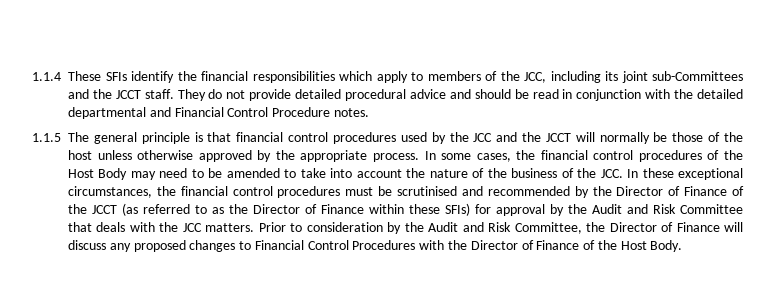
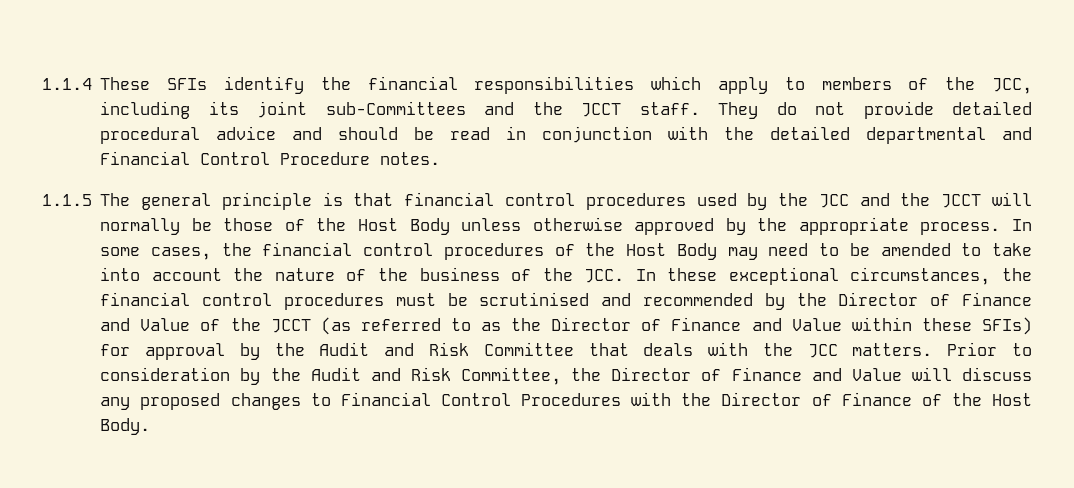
- 1.1.5 The general principle is that financial control procedures used by the JCC and the JCCT will normally be those of the host unless otherwise approved by the appropriate process.
+ 1.1.5 The general principle is that financial control procedures used by the JCC and the JCCT will normally be those of the Host Body unless otherwise approved by the appropriate process.
- In some cases, the financial control procedures of the Host Body may need to be amended to take into account the nature of the business of the JCC. In these exceptional circumstances, the financial control procedures must be scrutinised and recommended by the Director of Finance of the JCCT (as referred to as the Director of Finance within these SFIs) for approval by the Audit and Risk Committee that deals with the JCC matters.
+ In some cases, the financial control procedures of the Host Body may need to be amended to take into account the nature of the business of the JCC. In these exceptional circumstances, the financial control procedures must be scrutinised and recommended by the Director of Finance and Value of the JCCT (as referred to as the Director of Finance and Value within these SFIs) for approval by the Audit and Risk Committee that deals with the JCC matters.
- Prior to consideration by the Audit and Risk Committee, the Director of Finance will discuss any proposed changes to Financial Control Procedures with the Director of Finance of the Host Body.
+ Prior to consideration by the Audit and Risk Committee, the Director of Finance and Value will discuss any proposed changes to Financial Control Procedures with the Director of Finance of the Host Body.

